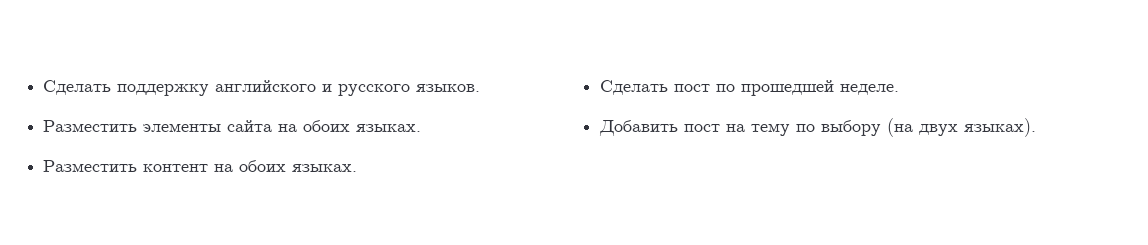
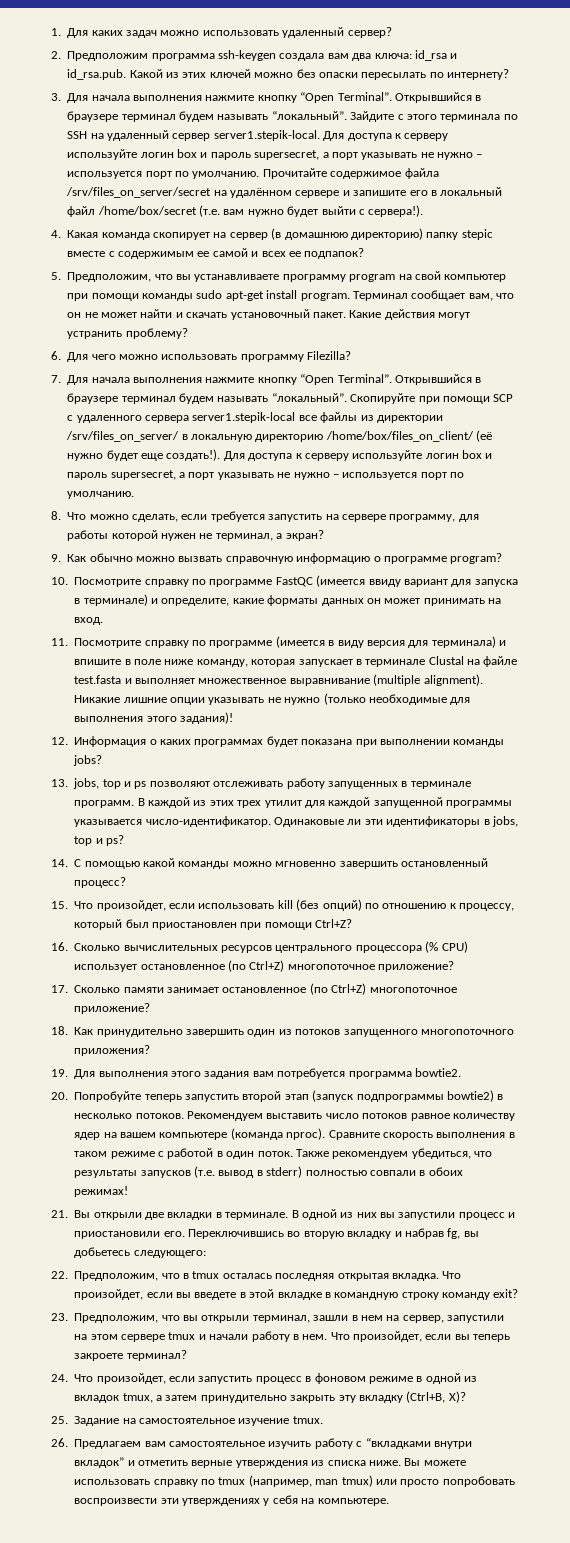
- Сделать поддержку английского и русского языков.
- Разместить элементы сайта на обоих языках.
- Разместить контент на обоих языках.
- Сделать пост по прошедшей неделе.
- Добавить пост на тему по выбору (на двух языках).
+ 1. Для каких задач можно использовать удаленный сервер?
+ 2. Предположим программа ssh-keygen создала вам два ключа: id_rsa и id_rsa.pub. Какой из этих ключей можно без опаски пересылать по интернету?
+ 3. Для начала выполнения нажмите кнопку “Open Terminal”. Открывшийся в браузере терминал будем называть “локальный”. Зайдите с этого терминала по SSH на удаленный сервер server1.stepik-local. Для доступа к серверу используйте логин box и пароль supersecret, а порт указывать не нужно – используется порт по умолчанию. Прочитайте содержимое файла /srv/files_on_server/secret на удалённом сервере и запишите его в локальный файл /home/box/secret (т.е. вам нужно будет выйти с сервера!).
+ 4. Какая команда скопирует на сервер (в домашнюю директорию) папку stepic вместе с содержимым ее самой и всех ее подпапок?
+ 5. Предположим, что вы устанавливаете программу program на свой компьютер при помощи команды sudo apt-get install program. Терминал сообщает вам, что он не может найти и скачать установочный пакет. Какие действия могут устранить проблему?
+ 6. Для чего можно использовать программу Filezilla?
+ 7. Для начала выполнения нажмите кнопку “Open Terminal”. Открывшийся в браузере терминал будем называть “локальный”. Скопируйте при помощи SCP с удаленного сервера server1.stepik-local все файлы из директории /srv/files_on_server/ в локальную директорию /home/box/files_on_client/ (её нужно будет еще создать!). Для доступа к серверу используйте логин box и пароль supersecret, а порт указывать не нужно – используется порт по умолчанию.
+ 8. Что можно сделать, если требуется запустить на сервере программу, для работы которой нужен не терминал, а экран?
+ 9. Как обычно можно вызвать справочную информацию о программе program?
+ 10. Посмотрите справку по программе FastQC (имеется ввиду вариант для запуска в терминале) и определите, какие форматы данных он может принимать на вход.
+ 11. Посмотрите справку по программе (имеется в виду версия для терминала) и впишите в поле ниже команду, которая запускает в терминале Clustal на файле test.fasta и выполняет множественное выравнивание (multiple alignment). Никакие лишние опции указывать не нужно (только необходимые для выполнения этого задания)!
+ 12. Информация о каких программах будет показана при выполнении команды jobs?
+ 13. jobs, top и ps позволяют отслеживать работу запущенных в терминале программ. В каждой из этих трех утилит для каждой запущенной программы указывается число-идентификатор. Одинаковые ли эти идентификаторы в jobs, top и ps?
+ 14. С помощью какой команды можно мгновенно завершить остановленный процесс?
+ 15. Что произойдет, если использовать kill (без опций) по отношению к процессу, который был приостановлен при помощи Ctrl+Z?
+ 16. Сколько вычислительных ресурсов центрального процессора (% CPU) использует остановленное (по Ctrl+Z) многопоточное приложение?
+ 17. Сколько памяти занимает остановленное (по Ctrl+Z) многопоточное приложение?
+ 18. Как принудительно завершить один из потоков запущенного многопоточного приложения?
+ 19. Для выполнения этого задания вам потребуется программа bowtie2.
+ 20. Попробуйте теперь запустить второй этап (запуск подпрограммы bowtie2) в несколько потоков. Рекомендуем выставить число потоков равное количеству ядер на вашем компьютере (команда nproc). Сравните скорость выполнения в таком режиме с работой в один поток. Также рекомендуем убедиться, что результаты запусков (т.е. вывод в stderr) полностью совпали в обоих режимах!
+ 21. Вы открыли две вкладки в терминале. В одной из них вы запустили процесс и приостановили его. Переключившись во вторую вкладку и набрав fg, вы добьетесь следующего:
+ 22. Предположим, что в tmux осталась последняя открытая вкладка. Что произойдет, если вы введете в этой вкладке в командную строку команду exit?
+ 23. Предположим, что вы открыли терминал, зашли в нем на сервер, запустили на этом сервере tmux и начали работу в нем. Что произойдет, если вы теперь закроете терминал?
+ 24. Что произойдет, если запустить процесс в фоновом режиме в одной из вкладок tmux, а затем принудительно закрыть эту вкладку (Ctrl+B, X)?
+ 25. Задание на самостоятельное изучение tmux.
+ 26. Предлагаем вам самостоятельное изучить работу с “вкладками внутри вкладок” и отметить верные утверждения из списка ниже. Вы можете использовать справку по tmux (например, man tmux) или просто попробовать воспроизвести эти утверждениях у себя на компьютере.

